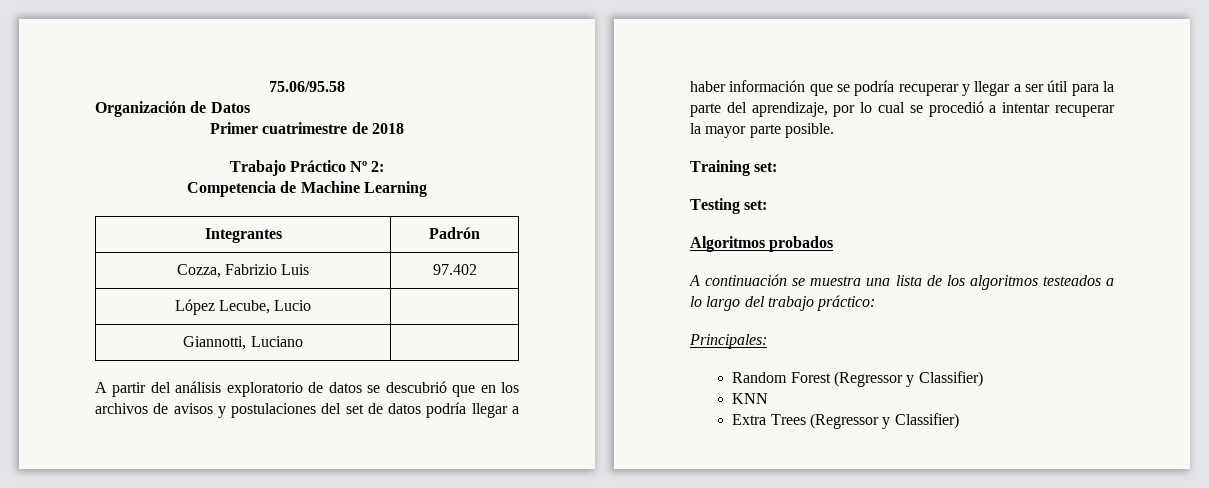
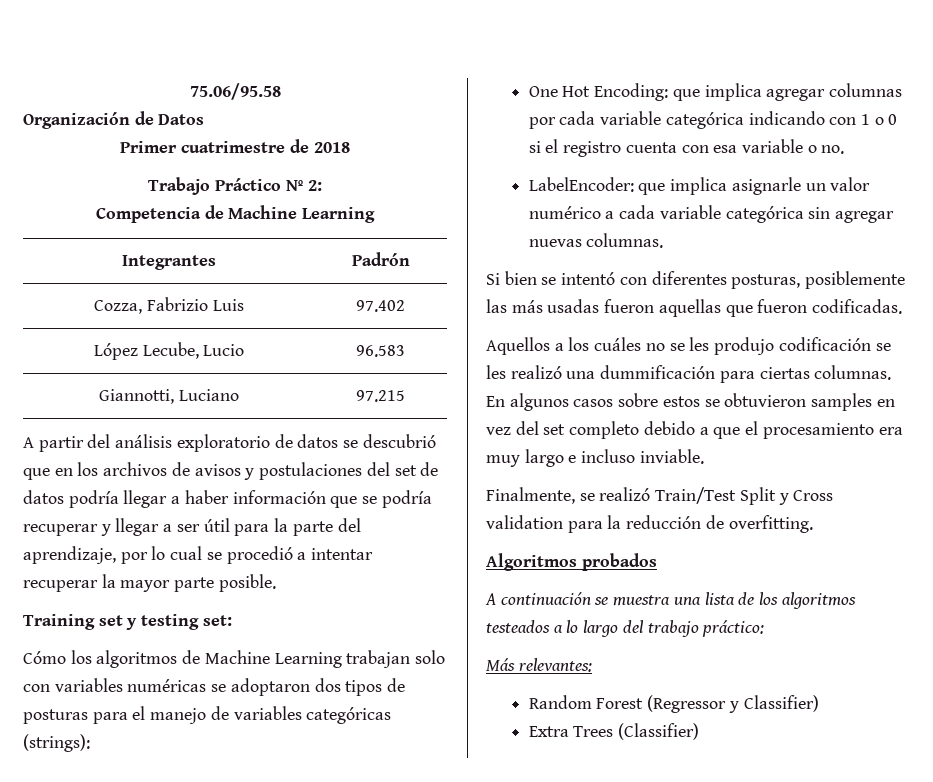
- López Lecube, Lucio |
+ López Lecube, Lucio | 96.583
- Giannotti, Luciano |
+ Giannotti, Luciano | 97.215
- Training set:
- Testing set:
+ Training set y testing set:
+ Cómo los algoritmos de Machine Learning trabajan solo con variables numéricas se adoptaron dos tipos de posturas para el manejo de variables categóricas (strings):
+ One Hot Encoding: que implica agregar columnas por cada variable categórica indicando con 1 o 0 si el registro cuenta con esa variable o no.
+ LabelEncoder: que implica asignarle un valor numérico a cada variable categórica sin agregar nuevas columnas.
+ Si bien se intentó con diferentes posturas, posiblemente las más usadas fueron aquellas que fueron codificadas.
+ Aquellos a los cuáles no se les produjo codificación se les realizó una dummificación para ciertas columnas. En algunos casos sobre estos se obtuvieron samples en vez del set completo debido a que el procesamiento era muy largo e incluso inviable.
+ Finalmente, se realizó Train/Test Split y Cross validation para la reducción de overfitting.
- Principales:
+ Más relevantes:
- KNN
- Extra Trees (Regressor y Classifier)
+ Extra Trees (Classifier)

